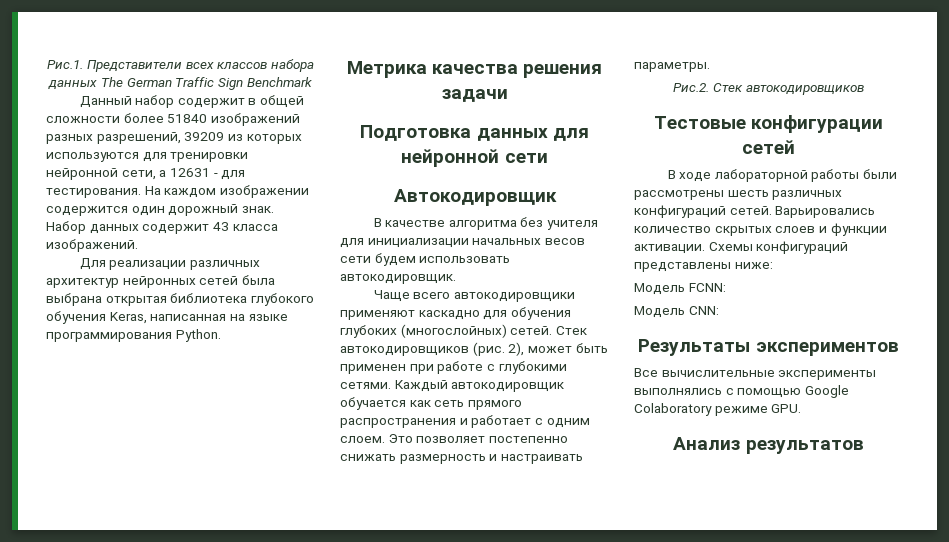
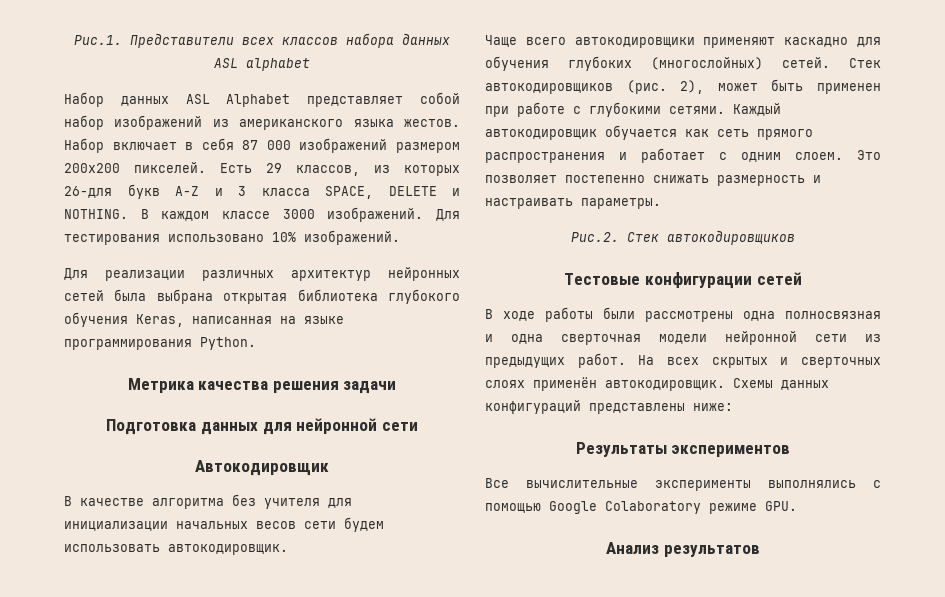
- Рис.1. Представители всех классов набора данных The German Traffic Sign Benchmark
- Данный набор содержит в общей сложности более 51840 изображений разных разрешений, 39209 из которых используются для тренировки нейронной сети, а 12631 - для тестирования. На каждом изображении содержится один дорожный знак. Набор данных содержит 43 класса изображений.
+ Рис.1. Представители всех классов набора данных ASL alphabet
+ Набор данных ASL Alphabet представляет собой набор изображений из американского языка жестов. Набор включает в себя 87 000 изображений размером 200х200 пикселей. Есть 29 классов, из которых 26-для букв A-Z и 3 класса SPACE, DELETE и NOTHING. В каждом классе 3000 изображений. Для тестирования использовано 10% изображений.
- В ходе лабораторной работы были рассмотрены шесть различных конфигураций сетей. Варьировались количество скрытых слоев и функции активации. Схемы конфигураций представлены ниже:
+ В ходе работы были рассмотрены одна полносвязная и одна сверточная модели нейронной сети из предыдущих работ. На всех скрытых и сверточных слоях применён автокодировщик. Схемы данных конфигураций представлены ниже:
- Модель FCNN:
- Модель CNN:

